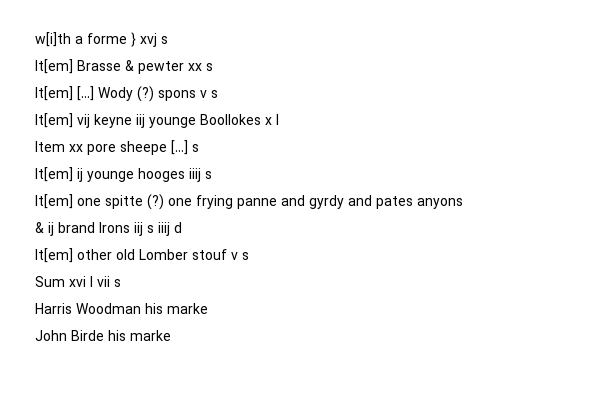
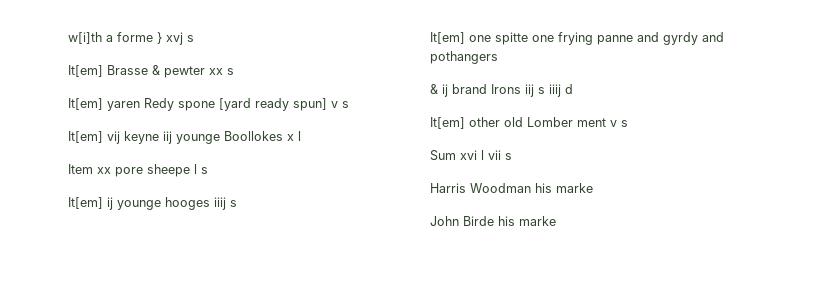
- It[em] […] Wody (?) spons v s
+ It[em] yaren Redy spone [yard ready spun] v s
- Item xx pore sheepe […] s
+ Item xx pore sheepe l s
- It[em] one spitte (?) one frying panne and gyrdy and pates anyons
+ It[em] one spitte one frying panne and gyrdy and pothangers
- It[em] other old Lomber stouf v s
+ It[em] other old Lomber ment v s

